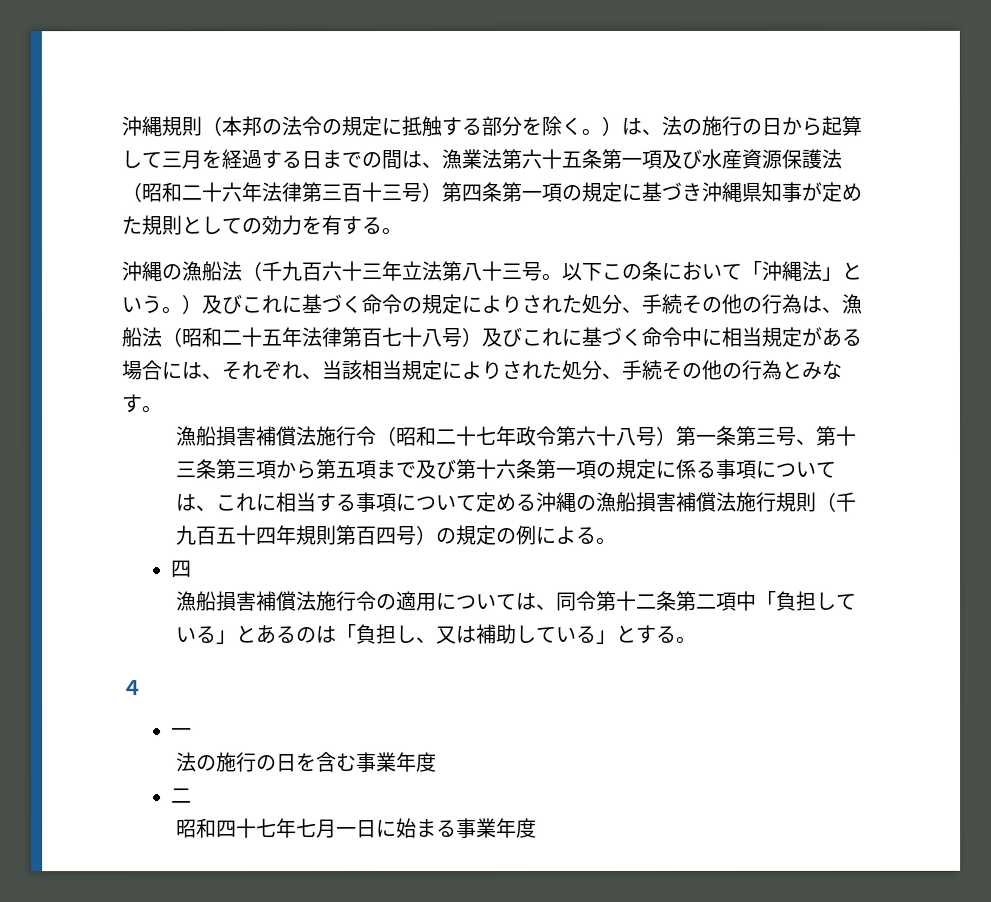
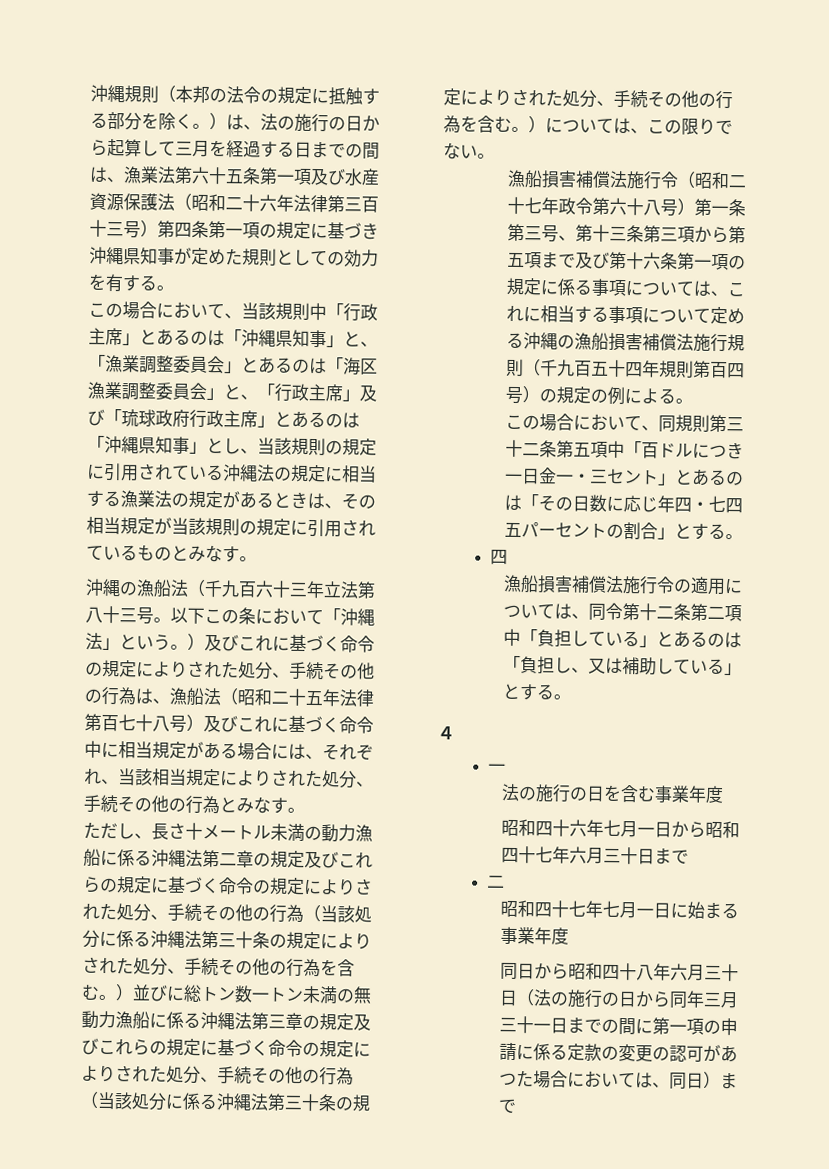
+ この場合において、当該規則中「行政主席」とあるのは「沖縄県知事」と、「漁業調整委員会」とあるのは「海区漁業調整委員会」と、「行政主席」及び「琉球政府行政主席」とあるのは「沖縄県知事」とし、当該規則の規定に引用されている沖縄法の規定に相当する漁業法の規定があるときは、その相当規定が当該規則の規定に引用されているものとみなす。
+ ただし、長さ十メートル未満の動力漁船に係る沖縄法第二章の規定及びこれらの規定に基づく命令の規定によりされた処分、手続その他の行為（当該処分に係る沖縄法第三十条の規定によりされた処分、手続その他の行為を含む。）並びに総トン数一トン未満の無動力漁船に係る沖縄法第三章の規定及びこれらの規定に基づく命令の規定によりされた処分、手続その他の行為（当該処分に係る沖縄法第三十条の規定によりされた処分、手続その他の行為を含む。）については、この限りでない。
+ この場合において、同規則第三十二条第五項中「百ドルにつき一日金一・三セント」とあるのは「その日数に応じ年四・七四五パーセントの割合」とする。
+ 昭和四十六年七月一日から昭和四十七年六月三十日まで
+ 同日から昭和四十八年六月三十日（法の施行の日から同年三月三十一日までの間に第一項の申請に係る定款の変更の認可があつた場合においては、同日）まで

